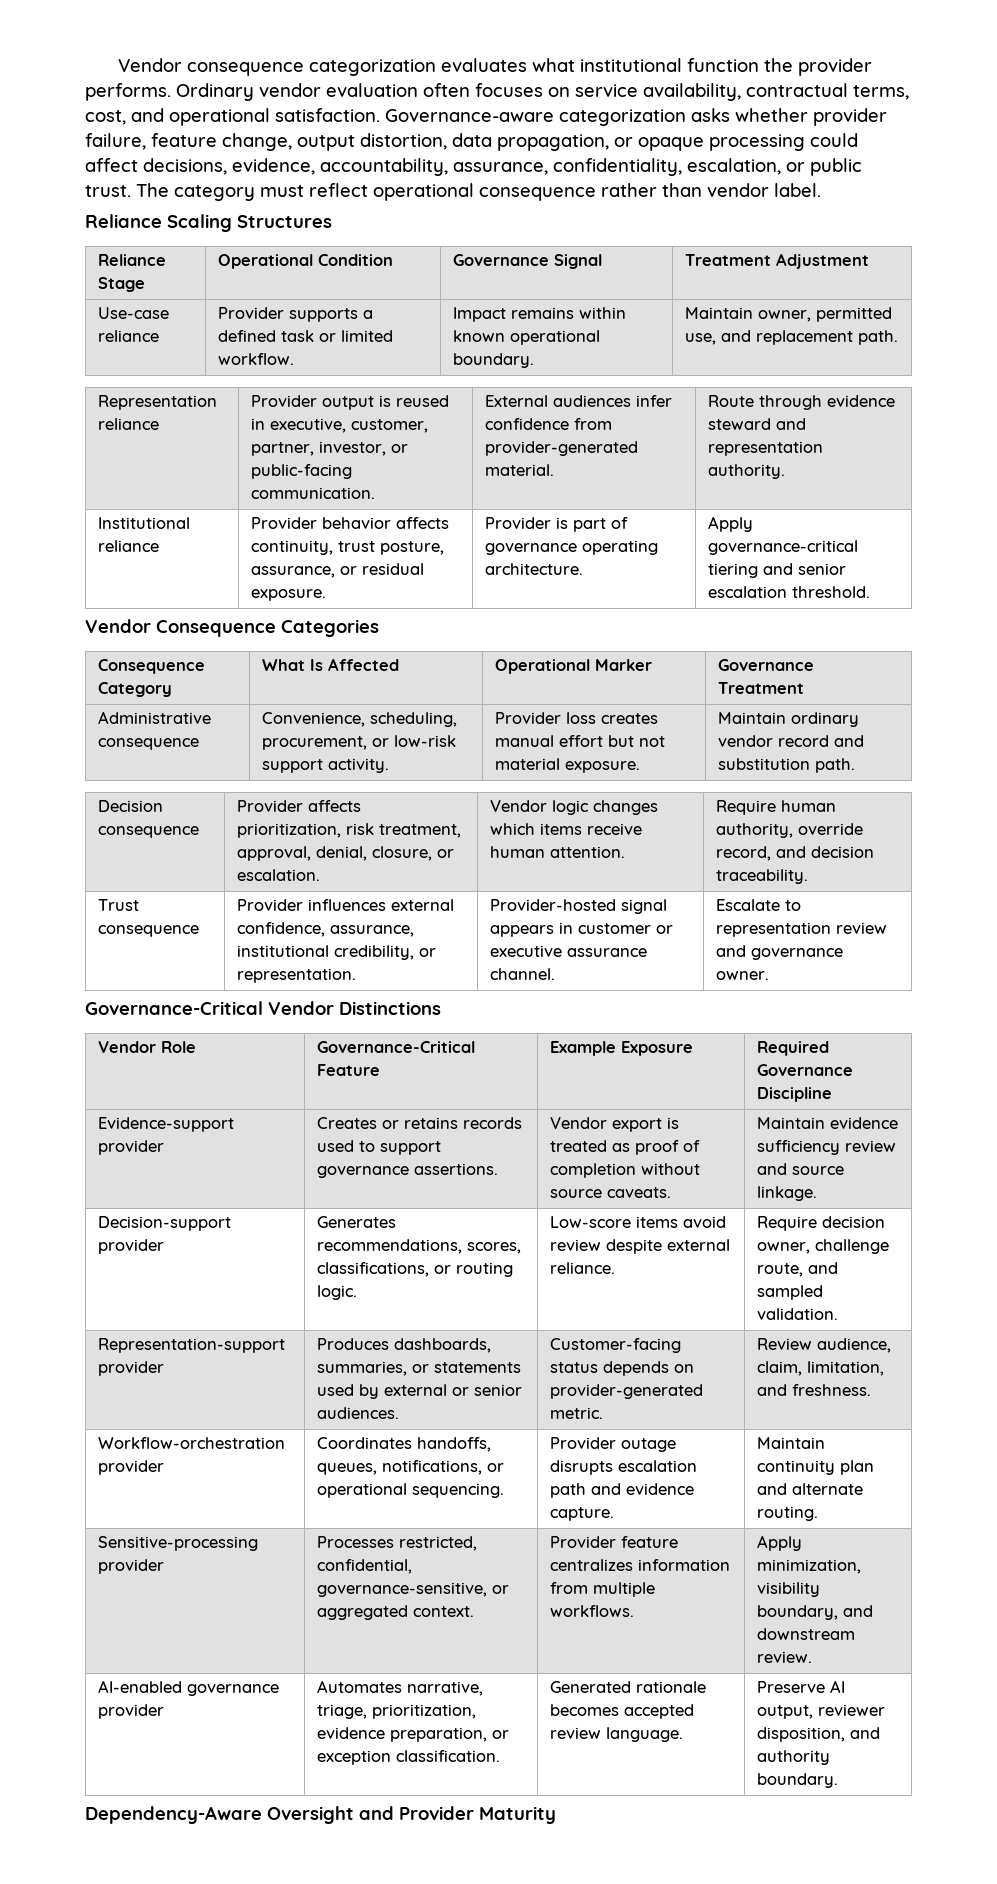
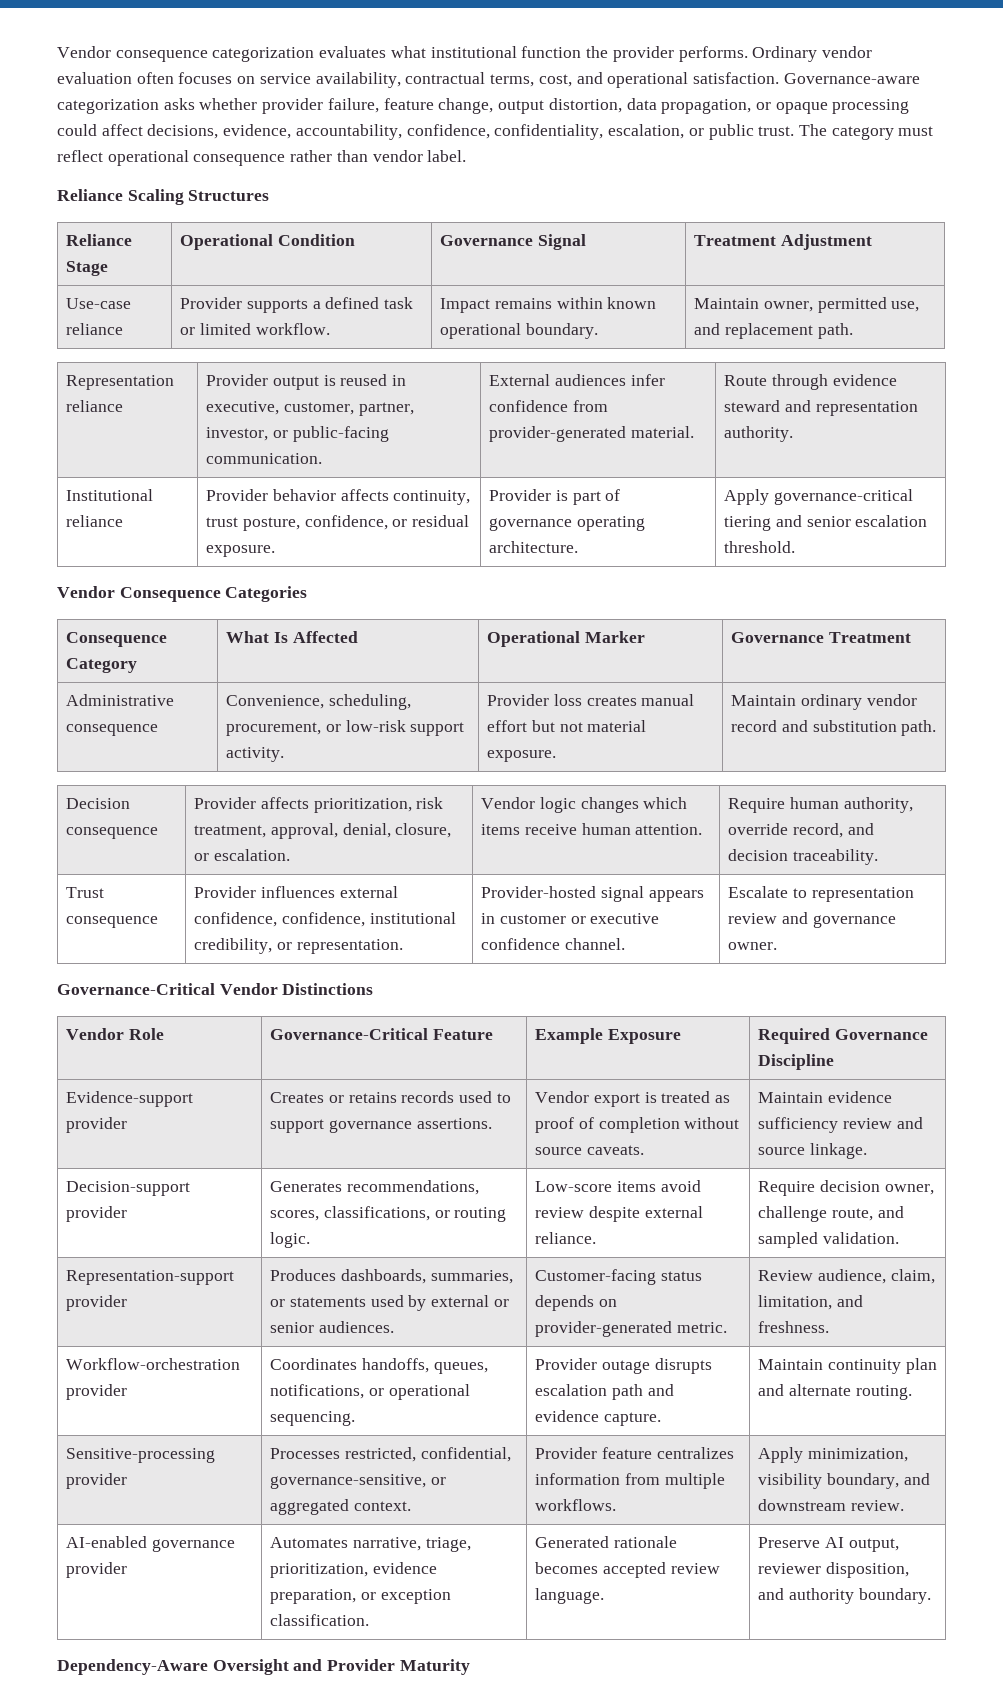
- Governance-aware categorization asks whether provider failure, feature change, output distortion, data propagation, or opaque processing could affect decisions, evidence, accountability, assurance, confidentiality, escalation, or public trust.
+ Governance-aware categorization asks whether provider failure, feature change, output distortion, data propagation, or opaque processing could affect decisions, evidence, accountability, confidence, confidentiality, escalation, or public trust.
- Institutional reliance | Provider behavior affects continuity, trust posture, assurance, or residual exposure. | Provider is part of governance operating architecture. | Apply governance-critical tiering and senior escalation threshold.
+ Institutional reliance | Provider behavior affects continuity, trust posture, confidence, or residual exposure. | Provider is part of governance operating architecture. | Apply governance-critical tiering and senior escalation threshold.
- Trust consequence | Provider influences external confidence, assurance, institutional credibility, or representation. | Provider-hosted signal appears in customer or executive assurance channel. | Escalate to representation review and governance owner.
+ Trust consequence | Provider influences external confidence, confidence, institutional credibility, or representation. | Provider-hosted signal appears in customer or executive confidence channel. | Escalate to representation review and governance owner.

